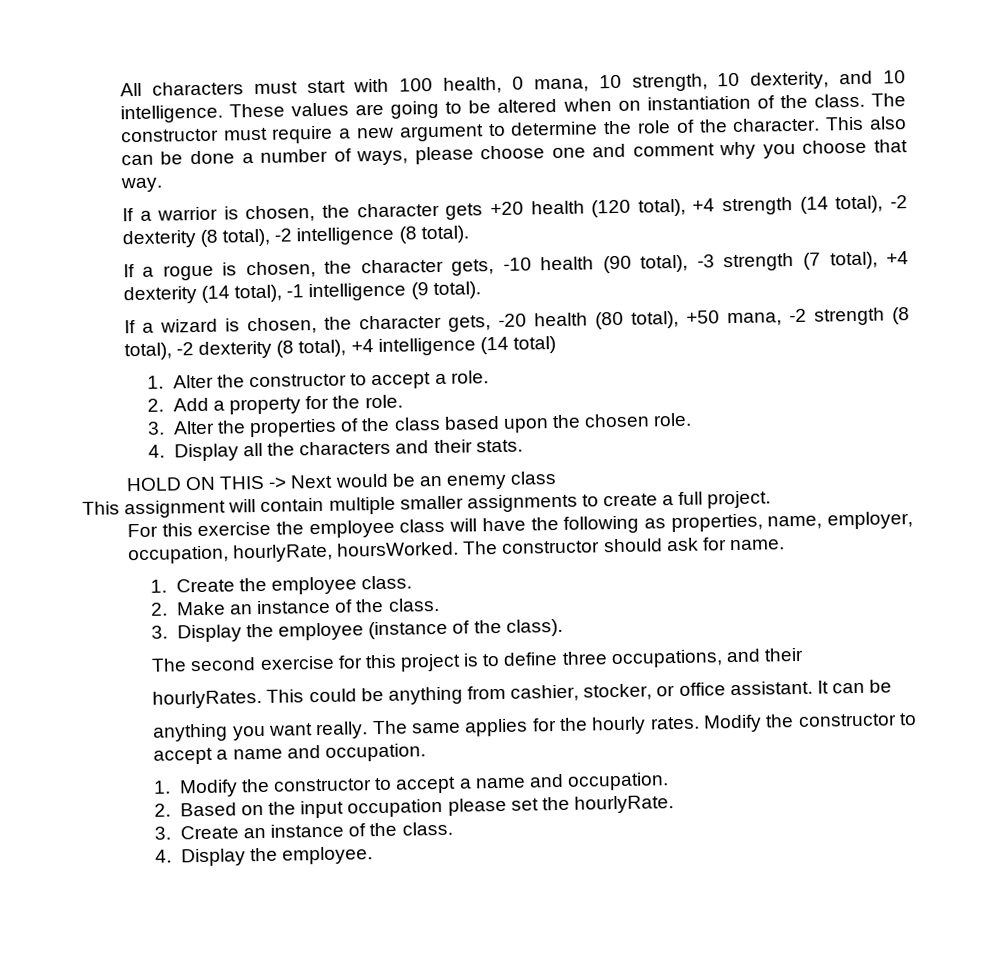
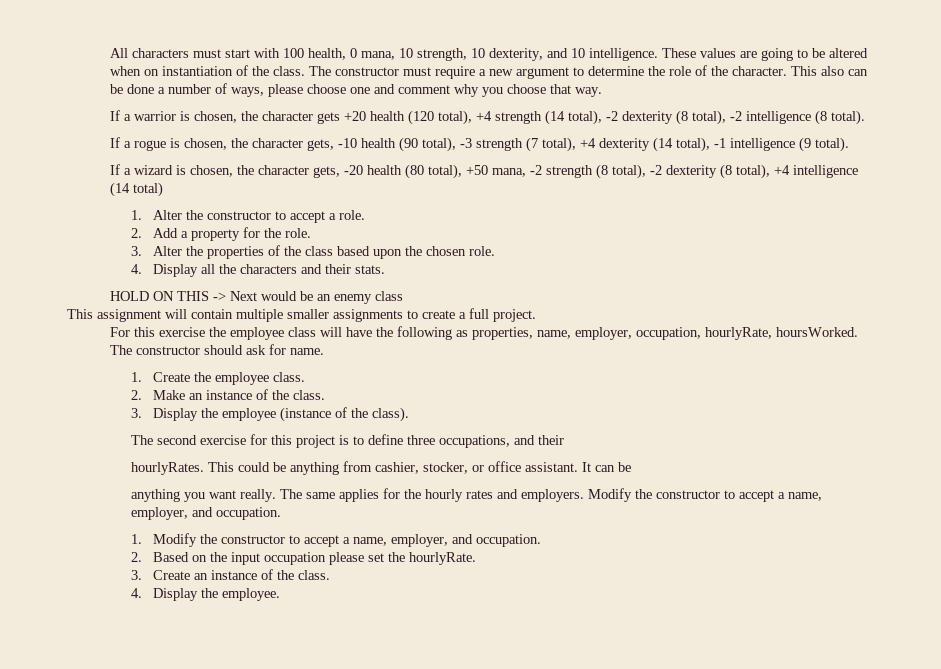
- The same applies for the hourly rates. Modify the constructor to accept a name and occupation.
+ The same applies for the hourly rates and employers. Modify the constructor to accept a name, employer, and occupation.
- 1. Modify the constructor to accept a name and occupation.
+ 1. Modify the constructor to accept a name, employer, and occupation.

